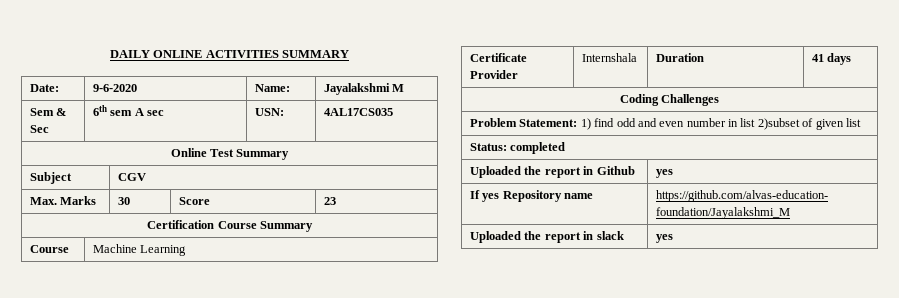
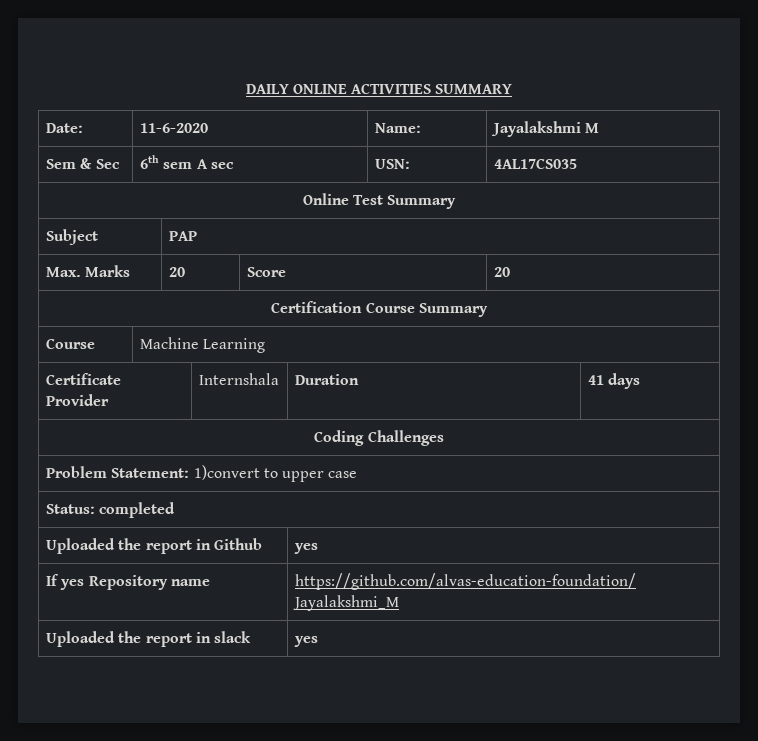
- Date: | 9-6-2020 | Name: | Jayalakshmi M
+ Date: | 11-6-2020 | Name: | Jayalakshmi M
- Subject | CGV
+ Subject | PAP
- Max. Marks | 30 | Score | 23
+ Max. Marks | 20 | Score | 20
- Problem Statement: 1) find odd and even number in list 2)subset of given list
+ Problem Statement: 1)convert to upper case

